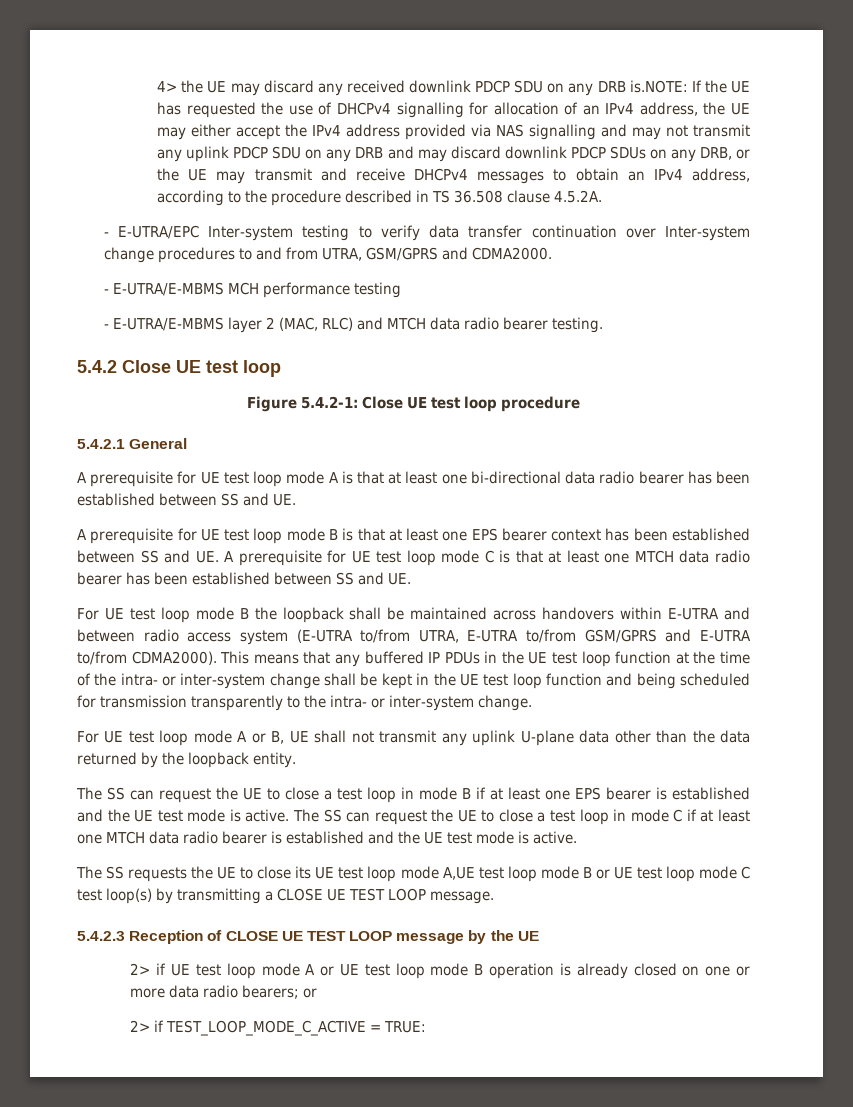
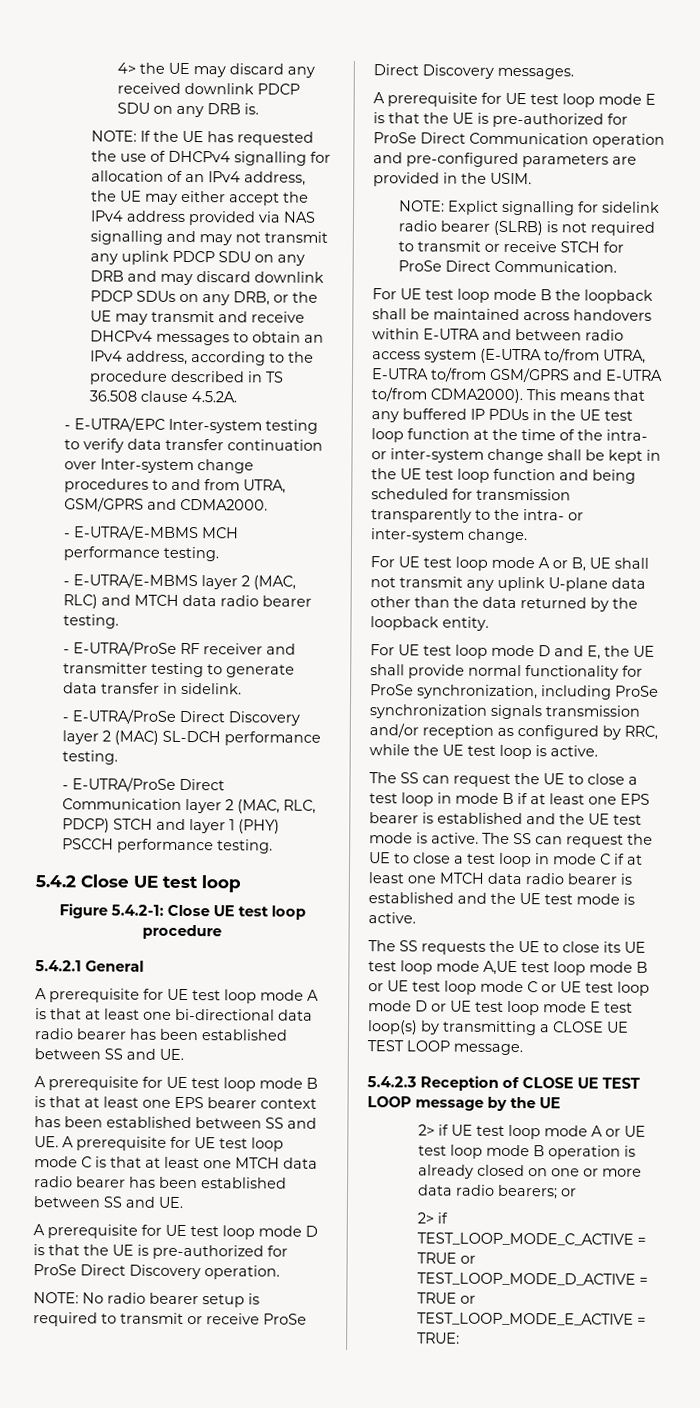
- 4> the UE may discard any received downlink PDCP SDU on any DRB is.NOTE:
+ 4> the UE may discard any received downlink PDCP SDU on any DRB is.
+ NOTE:
- - E-UTRA/E-MBMS MCH performance testing
+ - E-UTRA/E-MBMS MCH performance testing.
+ - E-UTRA/ProSe RF receiver and transmitter testing to generate data transfer in sidelink.
+ - E-UTRA/ProSe Direct Discovery layer 2 (MAC) SL-DCH performance testing.
+ - E-UTRA/ProSe Direct Communication layer 2 (MAC, RLC, PDCP) STCH and layer 1 (PHY) PSCCH performance testing.
+ A prerequisite for UE test loop mode D is that the UE is pre-authorized for ProSe Direct Discovery operation.
+ NOTE: No radio bearer setup is required to transmit or receive ProSe Direct Discovery messages.
+ A prerequisite for UE test loop mode E is that the UE is pre-authorized for ProSe Direct Communication operation and pre-configured parameters are provided in the USIM.
+ NOTE: Explict signalling for sidelink radio bearer (SLRB) is not required to transmit or receive STCH for ProSe Direct Communication.
+ For UE test loop mode D and E, the UE shall provide normal functionality for ProSe synchronization, including ProSe synchronization signals transmission and/or reception as configured by RRC, while the UE test loop is active.
- The SS requests the UE to close its UE test loop mode A,UE test loop mode B or UE test loop mode C test loop(s) by transmitting a CLOSE UE TEST LOOP message.
+ The SS requests the UE to close its UE test loop mode A,UE test loop mode B or UE test loop mode C or UE test loop mode D or UE test loop mode E test loop(s) by transmitting a CLOSE UE TEST LOOP message.
- 2> if TEST_LOOP_MODE_C_ACTIVE = TRUE:
+ 2> if TEST_LOOP_MODE_C_ACTIVE = TRUE or TEST_LOOP_MODE_D_ACTIVE = TRUE or TEST_LOOP_MODE_E_ACTIVE = TRUE:

